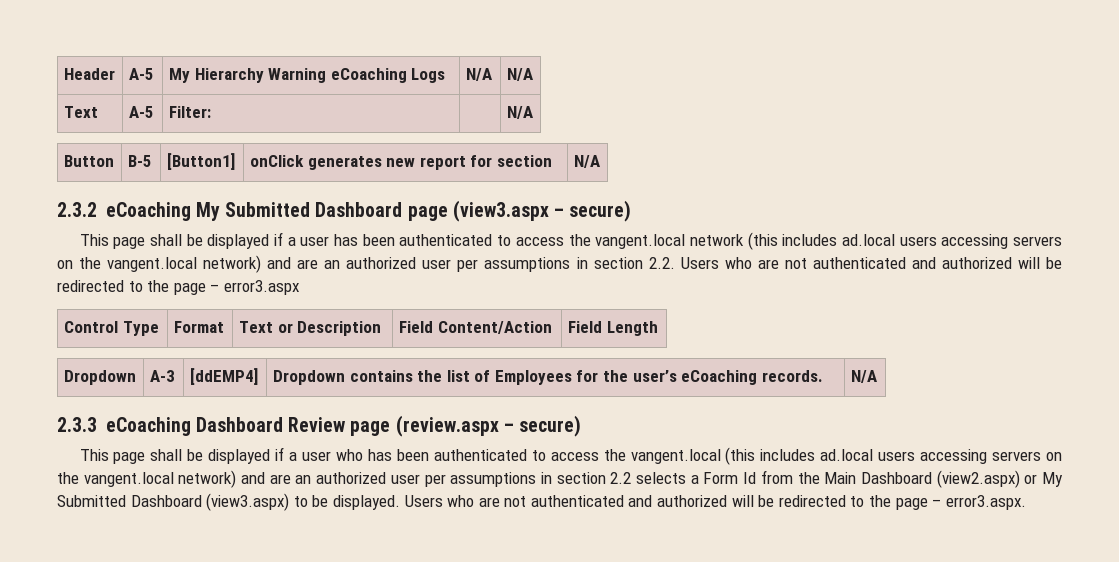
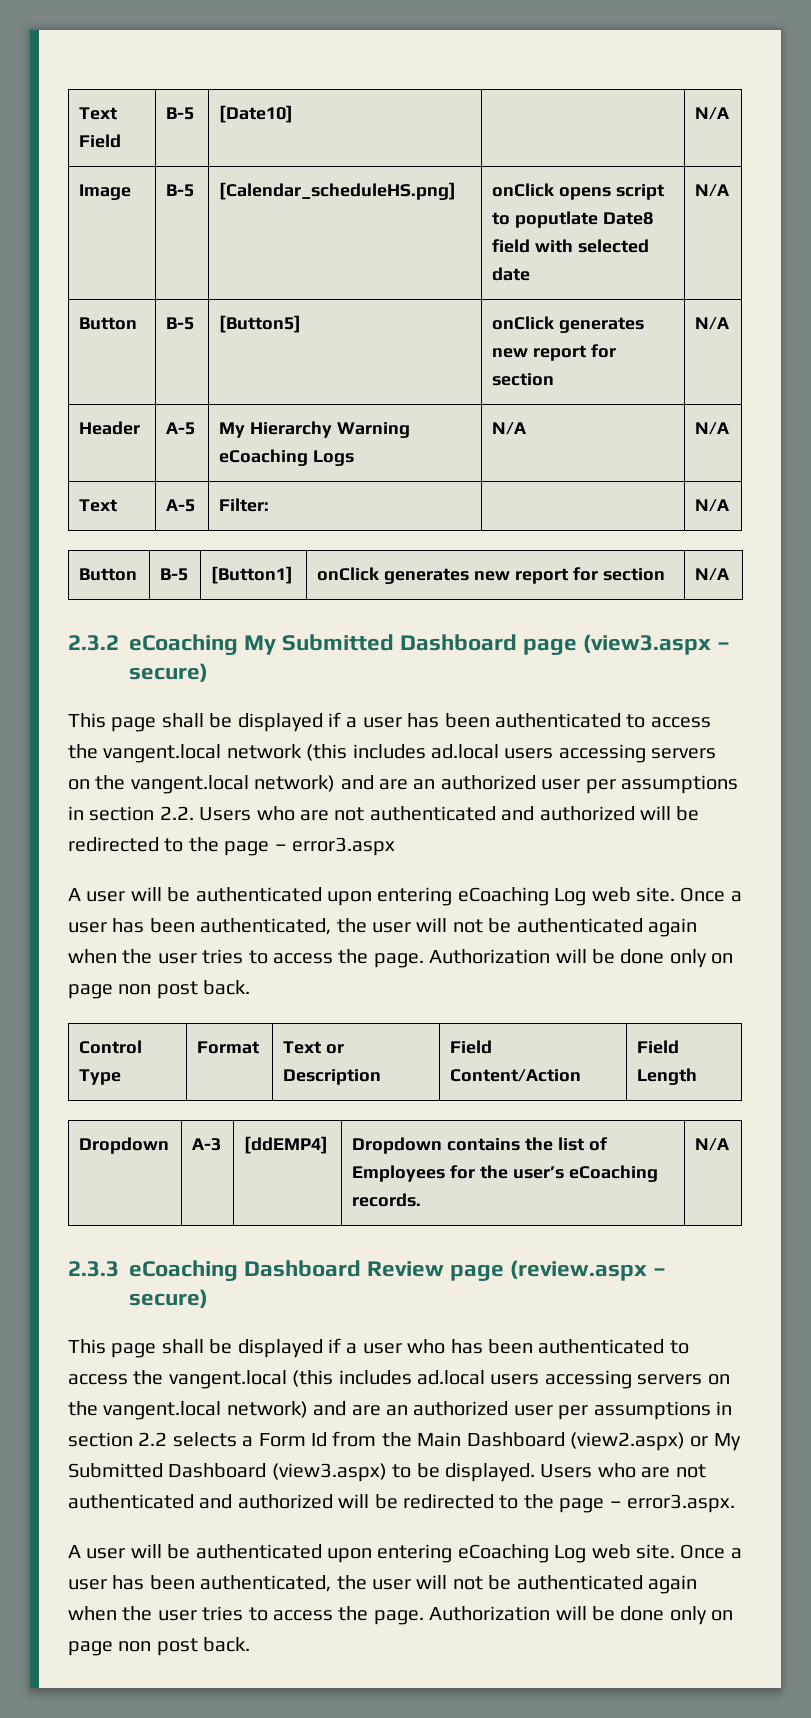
+ Text Field | B-5 | [Date10] | | N/A
+ Image | B-5 | [Calendar_scheduleHS.png] | onClick opens script to poputlate Date8 field with selected date | N/A
+ Button | B-5 | [Button5] | onClick generates new report for section | N/A
  This page shall be displayed if a user has been authenticated to access the vangent.local network (this includes ad.local users accessing servers on the vangent.local network) and are an authorized user per assumptions in section 2.2. Users who are not authenticated and authorized will be redirected to the page – error3.aspx
+ A user will be authenticated upon entering eCoaching Log web site. Once a user has been authenticated, the user will not be authenticated again when the user tries to access the page. Authorization will be done only on page non post back.
  Users who are not authenticated and authorized will be redirected to the page – error3.aspx.
+ A user will be authenticated upon entering eCoaching Log web site. Once a user has been authenticated, the user will not be authenticated again when the user tries to access the page. Authorization will be done only on page non post back.

